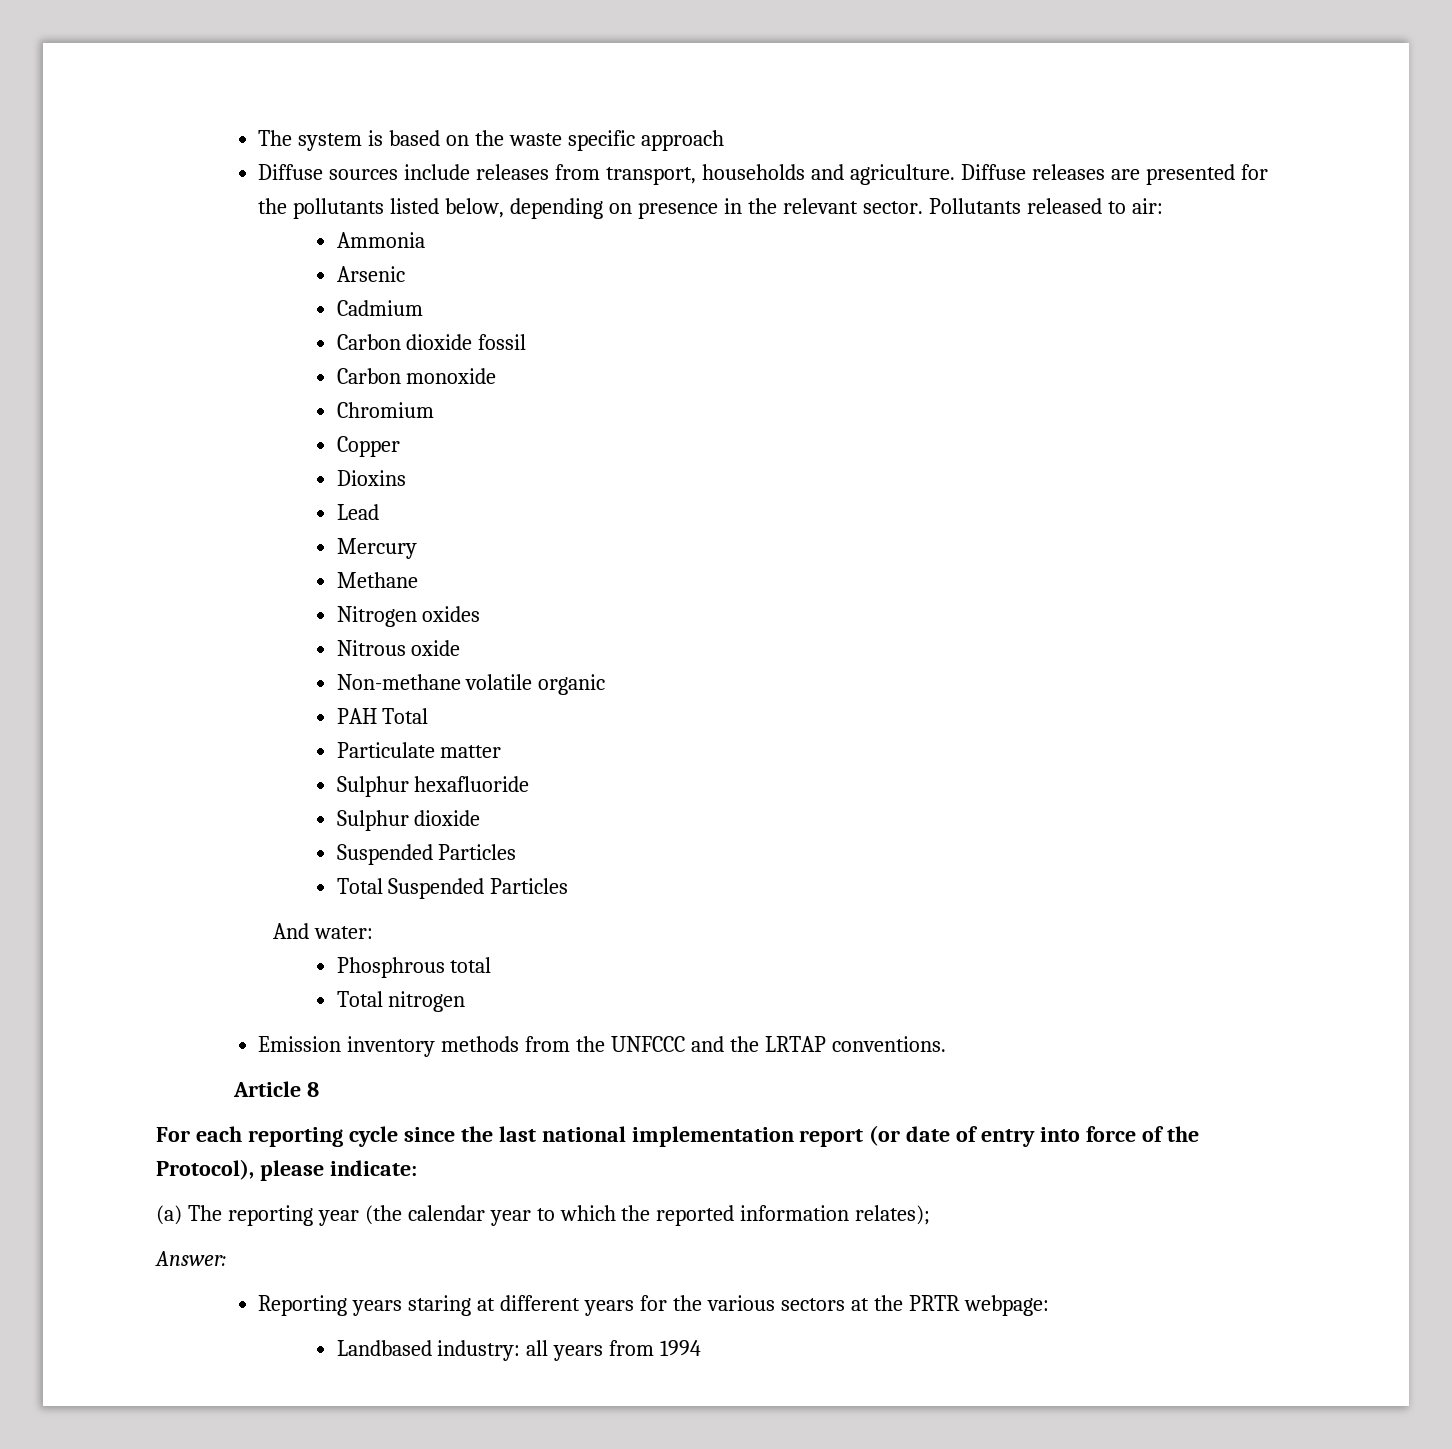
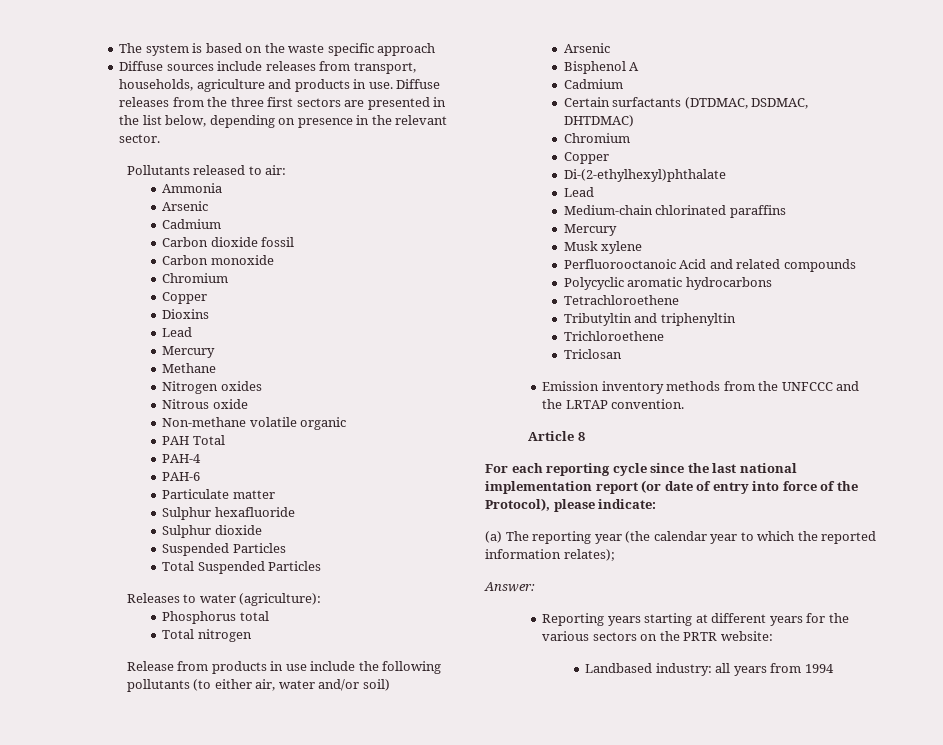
- Diffuse sources include releases from transport, households and agriculture. Diffuse releases are presented for the pollutants listed below, depending on presence in the relevant sector. Pollutants released to air:
+ Diffuse sources include releases from transport, households, agriculture and products in use. Diffuse releases from the three first sectors are presented in the list below, depending on presence in the relevant sector.
+ Pollutants released to air:
+ PAH-4
+ PAH-6
- And water:
- Phosphrous total
+ Releases to water (agriculture):
+ Phosphorus total
  Total nitrogen
+ Release from products in use include the following pollutants (to either air, water and/or soil)
+ Arsenic
+ Bisphenol A
+ Cadmium
+ Certain surfactants (DTDMAC, DSDMAC, DHTDMAC)
+ Chromium
+ Copper
+ Di-(2-ethylhexyl)phthalate
+ Lead
+ Medium-chain chlorinated paraffins
+ Mercury
+ Musk xylene
+ Perfluorooctanoic Acid and related compounds
+ Polycyclic aromatic hydrocarbons
+ Tetrachloroethene
+ Tributyltin and triphenyltin
+ Trichloroethene
+ Triclosan
- Emission inventory methods from the UNFCCC and the LRTAP conventions.
+ Emission inventory methods from the UNFCCC and the LRTAP convention.
- Reporting years staring at different years for the various sectors at the PRTR webpage:
+ Reporting years starting at different years for the various sectors on the PRTR website:

